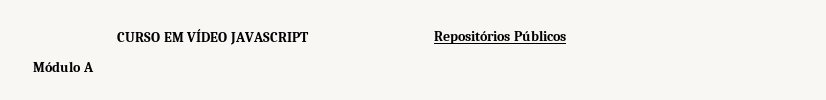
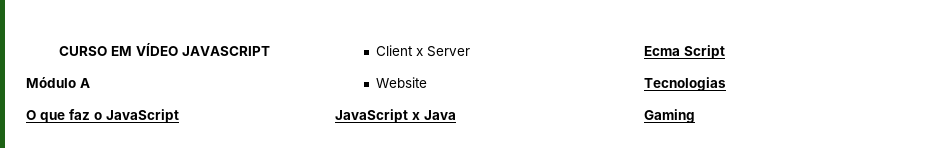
- Repositórios Públicos
+ O que faz o JavaScript
+ Client x Server
+ Website
+ JavaScript x Java
+ Ecma Script
+ Tecnologias
+ Gaming

